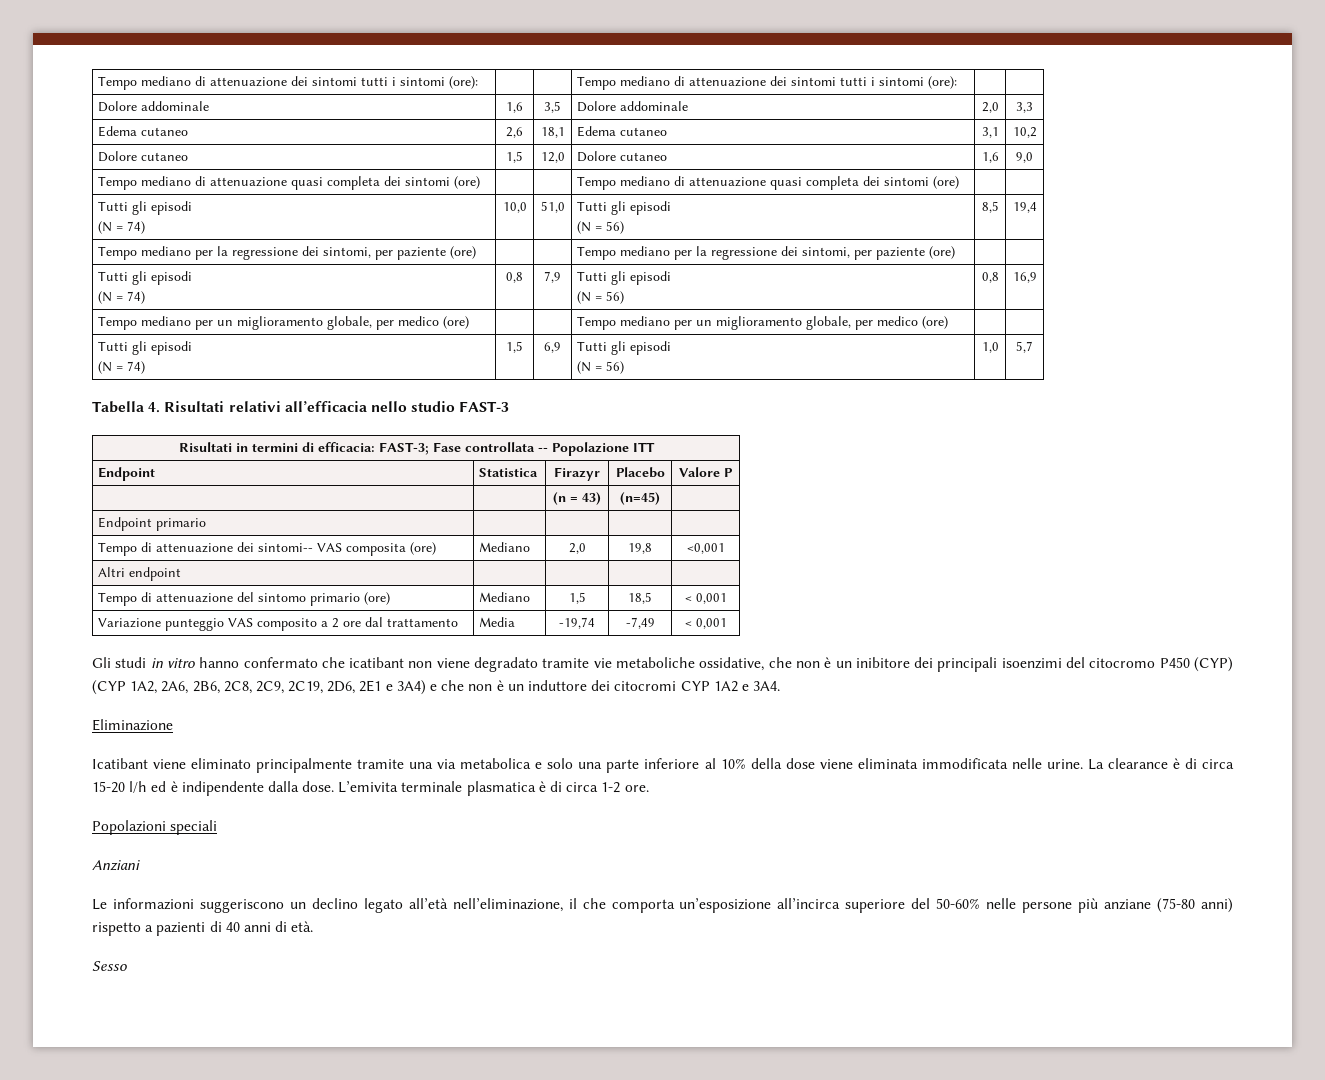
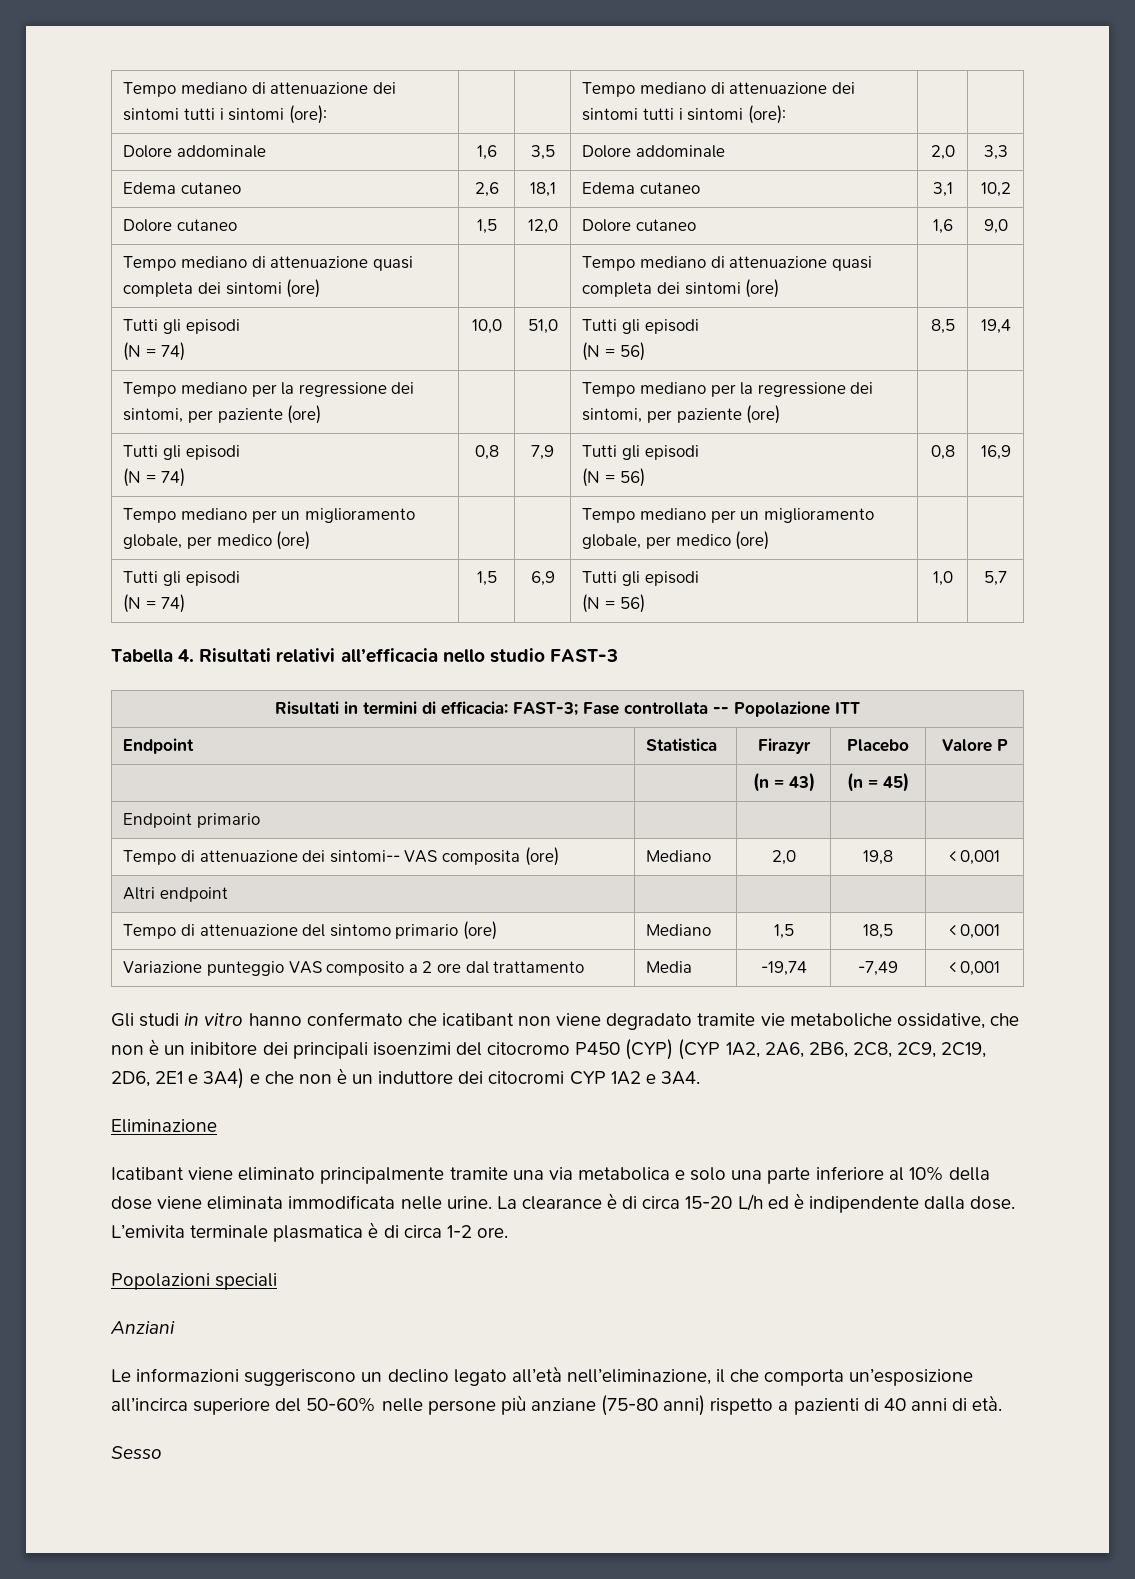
- | | (n = 43) | (n=45) |
+ | | (n = 43) | (n = 45) |
- Tempo di attenuazione dei sintomi-- VAS composita (ore) | Mediano | 2,0 | 19,8 | <0,001
+ Tempo di attenuazione dei sintomi-- VAS composita (ore) | Mediano | 2,0 | 19,8 | < 0,001
- La clearance è di circa 15-20 l/h ed è indipendente dalla dose.
+ La clearance è di circa 15-20 L/h ed è indipendente dalla dose.

